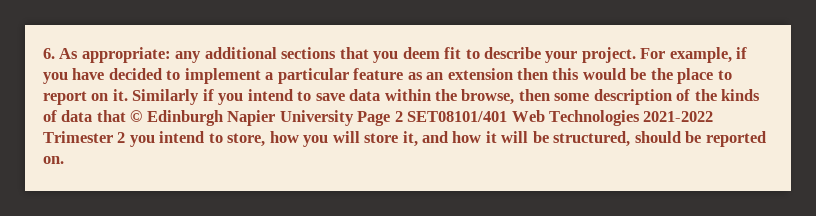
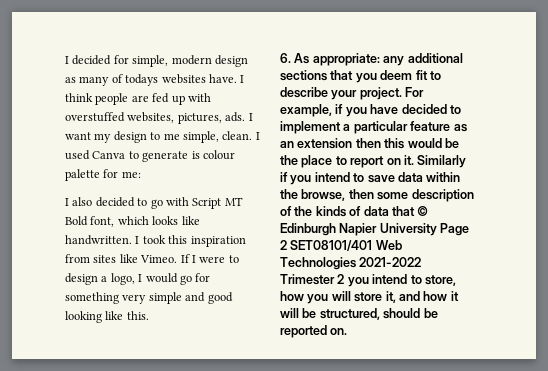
+ I decided for simple, modern design as many of todays websites have. I think people are fed up with overstuffed websites, pictures, ads. I want my design to me simple, clean. I used Canva to generate is colour palette for me:
+ I also decided to go with Script MT Bold font, which looks like handwritten. I took this inspiration from sites like Vimeo. If I were to design a logo, I would go for something very simple and good looking like this.

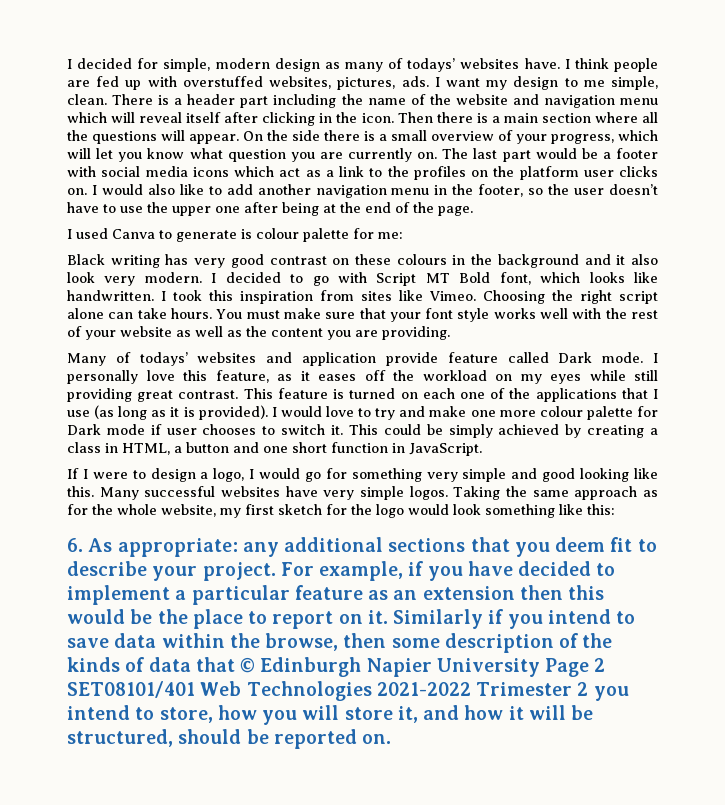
- I decided for simple, modern design as many of todays websites have.
+ I decided for simple, modern design as many of todays’ websites have.
- I want my design to me simple, clean. I used Canva to generate is colour palette for me:
+ I want my design to me simple, clean. There is a header part including the name of the website and navigation menu which will reveal itself after clicking in the icon. Then there is a main section where all the questions will appear. On the side there is a small overview of your progress, which will let you know what question you are currently on. The last part would be a footer with social media icons which act as a link to the profiles on the platform user clicks on. I would also like to add another navigation menu in the footer, so the user doesn’t have to use the upper one after being at the end of the page.
+ I used Canva to generate is colour palette for me:
- I also decided to go with Script MT Bold font, which looks like handwritten.
+ Black writing has very good contrast on these colours in the background and it also look very modern. I decided to go with Script MT Bold font, which looks like handwritten.
- I took this inspiration from sites like Vimeo. If I were to design a logo, I would go for something very simple and good looking like this.
+ I took this inspiration from sites like Vimeo. Choosing the right script alone can take hours. You must make sure that your font style works well with the rest of your website as well as the content you are providing.
+ Many of todays’ websites and application provide feature called Dark mode. I personally love this feature, as it eases off the workload on my eyes while still providing great contrast. This feature is turned on each one of the applications that I use (as long as it is provided). I would love to try and make one more colour palette for Dark mode if user chooses to switch it. This could be simply achieved by creating a class in HTML, a button and one short function in JavaScript.
+ If I were to design a logo, I would go for something very simple and good looking like this. Many successful websites have very simple logos. Taking the same approach as for the whole website, my first sketch for the logo would look something like this:

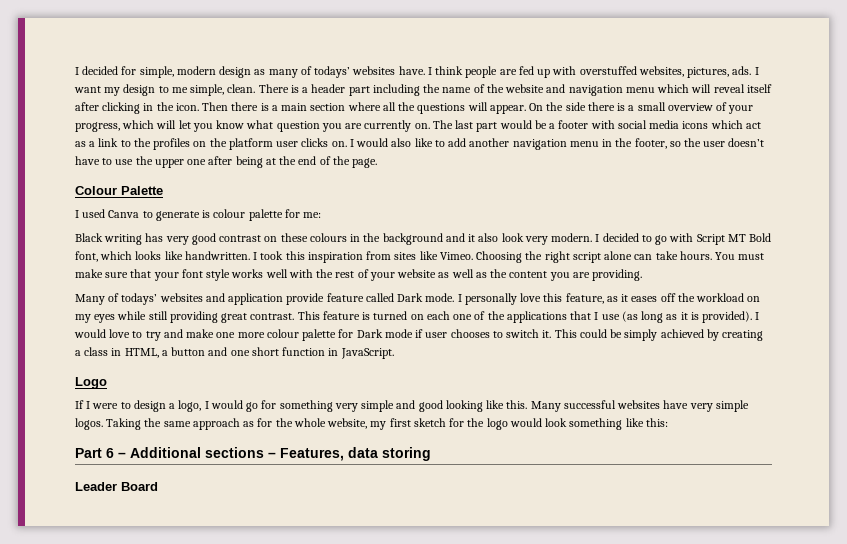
+ Colour Palette
+ Logo
- 6. As appropriate: any additional sections that you deem fit to describe your project. For example, if you have decided to implement a particular feature as an extension then this would be the place to report on it. Similarly if you intend to save data within the browse, then some description of the kinds of data that © Edinburgh Napier University Page 2 SET08101/401 Web Technologies 2021-2022 Trimester 2 you intend to store, how you will store it, and how it will be structured, should be reported on.
+ Part 6 – Additional sections – Features, data storing
+ Leader Board

